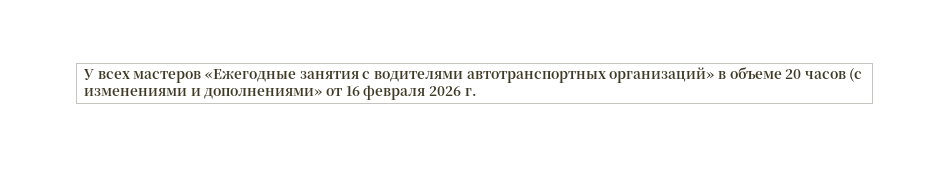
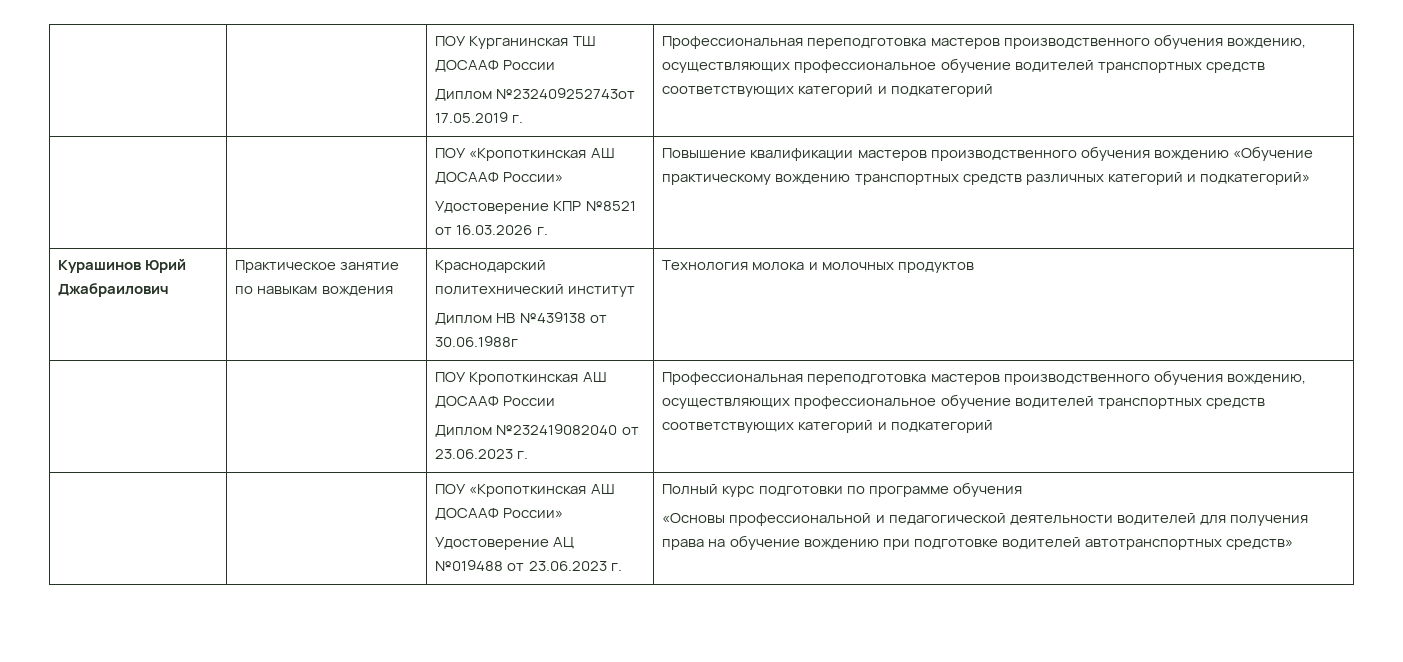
- У всех мастеров «Ежегодные занятия с водителями автотранспортных организаций» в объеме 20 часов (с изменениями и дополнениями» от 16 февраля 2026 г.
+ | | ПОУ Курганинская ТШ ДОСААФ России
+ Диплом №232409252743от 17.05.2019 г. | Профессиональная переподготовка мастеров производственного обучения вождению, осуществляющих профессиональное обучение водителей транспортных средств соответствующих категорий и подкатегорий
+ | | ПОУ «Кропоткинская АШ ДОСААФ России»
+ Удостоверение КПР №8521 от 16.03.2026 г. | Повышение квалификации мастеров производственного обучения вождению «Обучение практическому вождению транспортных средств различных категорий и подкатегорий»
+ Курашинов Юрий Джабраилович | Практическое занятие по навыкам вождения | Краснодарский политехнический институт
+ Диплом НВ №439138 от 30.06.1988г | Технология молока и молочных продуктов
+ | | ПОУ Кропоткинская АШ ДОСААФ России
+ Диплом №232419082040 от 23.06.2023 г. | Профессиональная переподготовка мастеров производственного обучения вождению, осуществляющих профессиональное обучение водителей транспортных средств соответствующих категорий и подкатегорий
+ | | ПОУ «Кропоткинская АШ ДОСААФ России»
+ Удостоверение АЦ №019488 от 23.06.2023 г. | Полный курс подготовки по программе обучения
+ «Основы профессиональной и педагогической деятельности водителей для получения права на обучение вождению при подготовке водителей автотранспортных средств»

